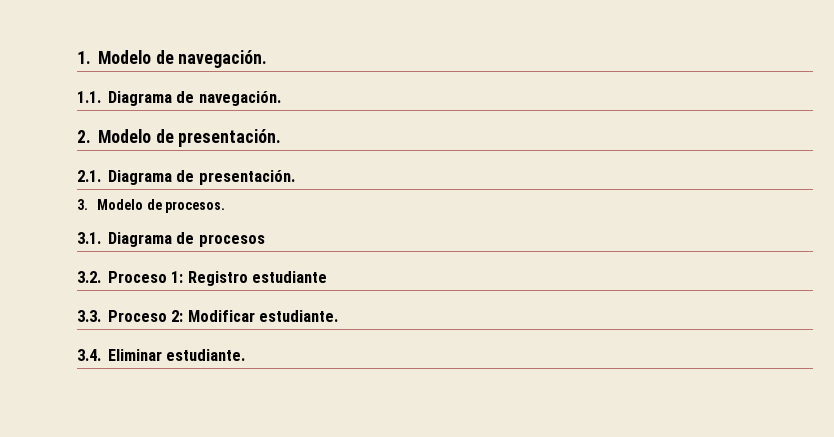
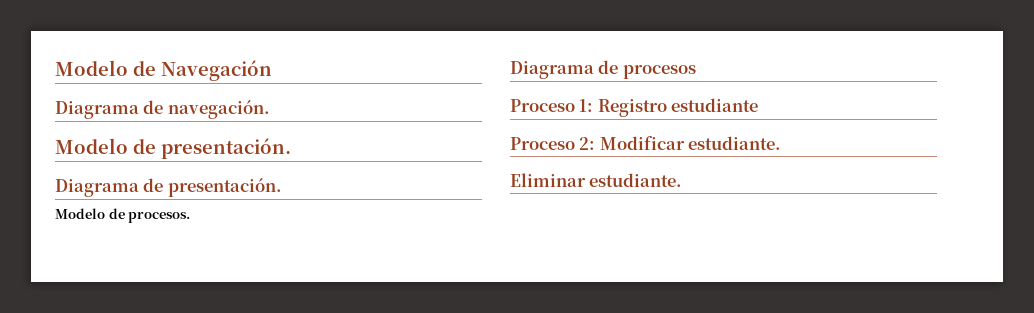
- 1. Modelo de navegación.
- 1.1. Diagrama de navegación.
+ Modelo de Navegación
+ Diagrama de navegación.
- 2. Modelo de presentación.
+ Modelo de presentación.
- 2.1. Diagrama de presentación.
+ Diagrama de presentación.
- 3. Modelo de procesos.
+ Modelo de procesos.
- 3.1. Diagrama de procesos
+ Diagrama de procesos
- 3.2. Proceso 1: Registro estudiante
+ Proceso 1: Registro estudiante
- 3.3. Proceso 2: Modificar estudiante.
+ Proceso 2: Modificar estudiante.
- 3.4. Eliminar estudiante.
+ Eliminar estudiante.

